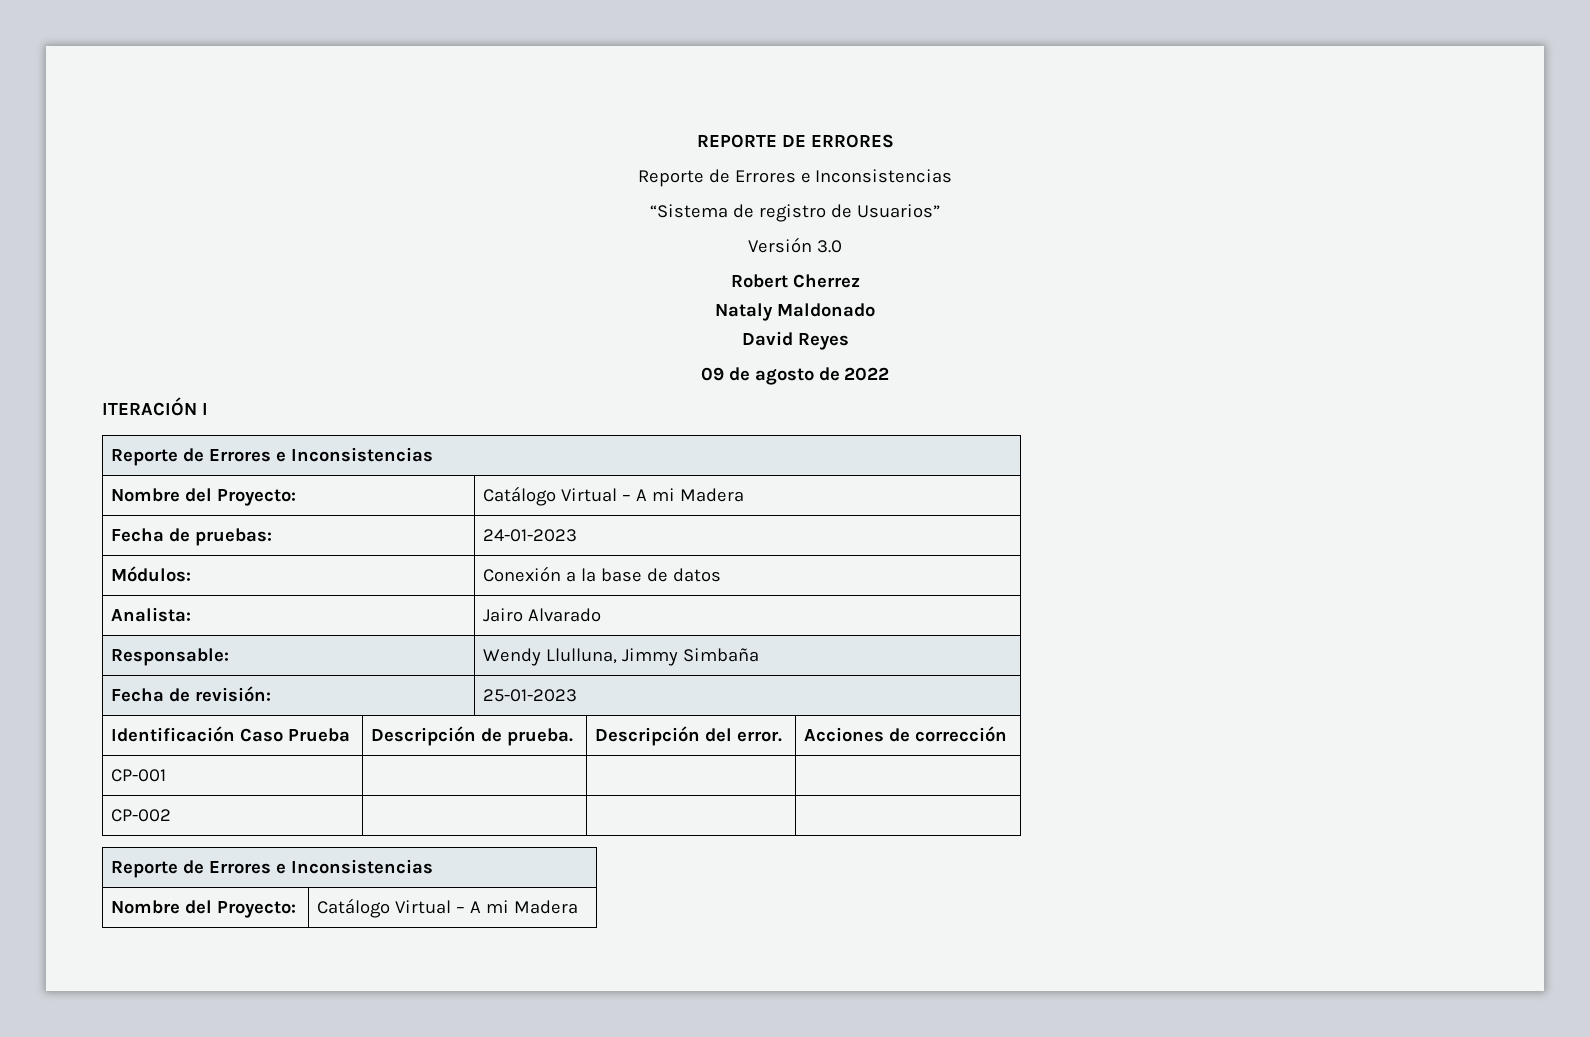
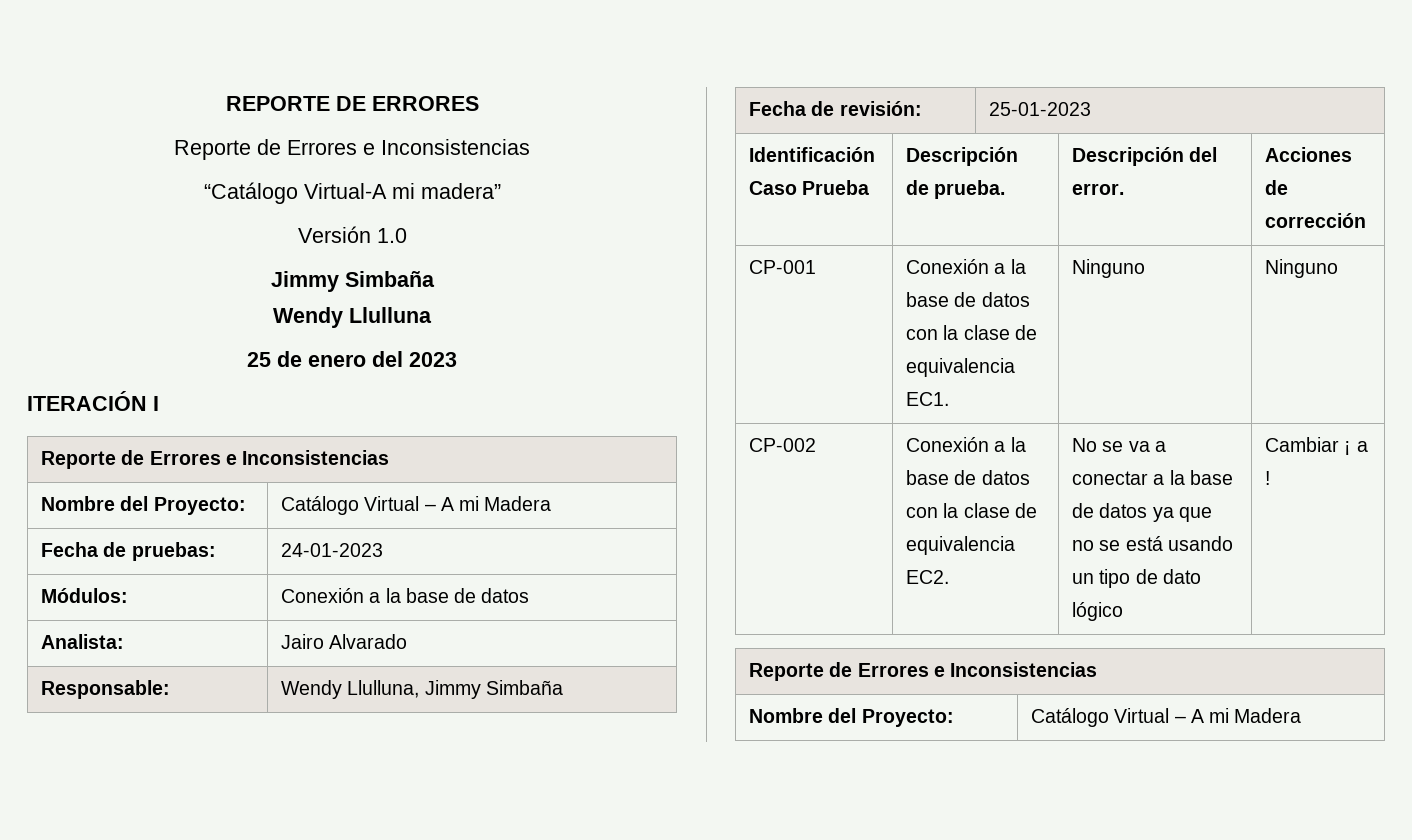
- “Sistema de registro de Usuarios”
- Versión 3.0
- Robert Cherrez
- Nataly Maldonado
- David Reyes
- 09 de agosto de 2022
+ “Catálogo Virtual-A mi madera”
+ Versión 1.0
+ Jimmy Simbaña
+ Wendy Llulluna
+ 25 de enero del 2023
- CP-001 | | |
- CP-002 | | |
+ CP-001 | Conexión a la base de datos con la clase de equivalencia EC1. | Ninguno | Ninguno
+ CP-002 | Conexión a la base de datos con la clase de equivalencia EC2. | No se va a conectar a la base de datos ya que no se está usando un tipo de dato lógico | Cambiar ¡ a !

